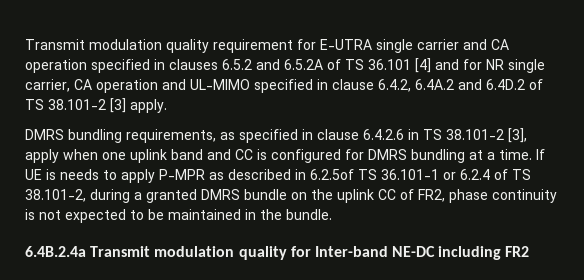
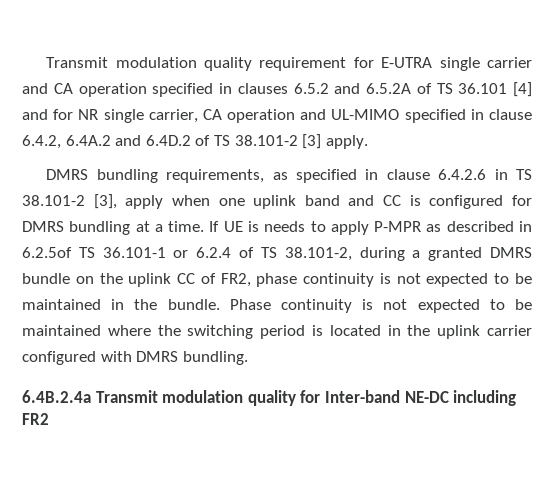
+ Phase continuity is not expected to be maintained where the switching period is located in the uplink carrier configured with DMRS bundling.

